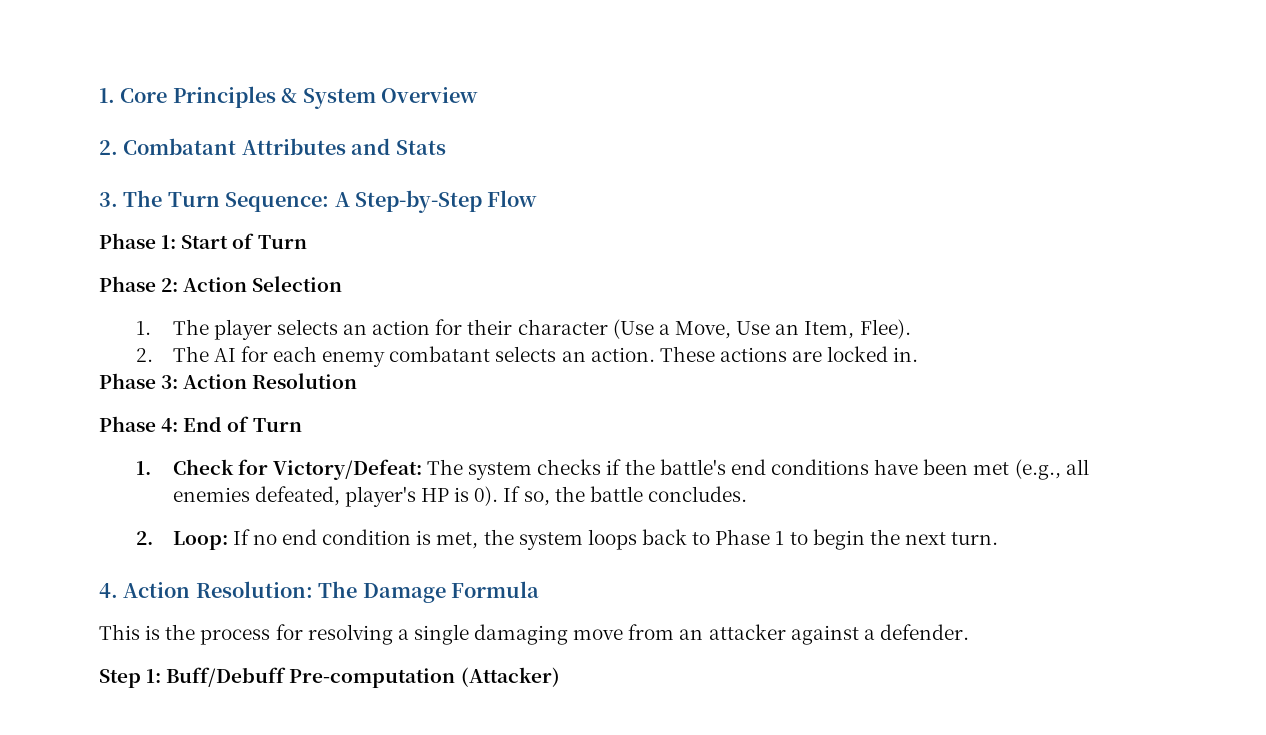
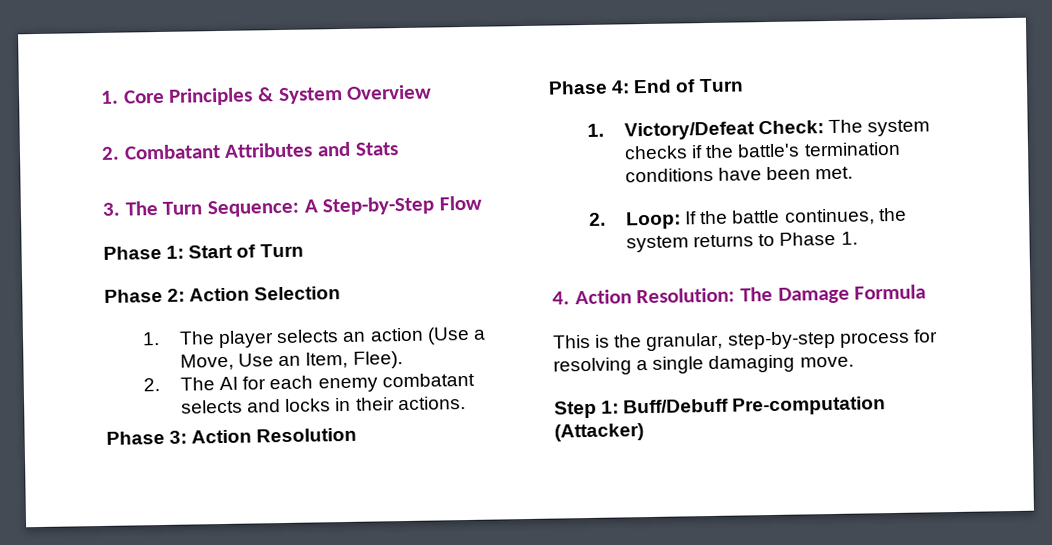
- 1. The player selects an action for their character (Use a Move, Use an Item, Flee).
+ 1. The player selects an action (Use a Move, Use an Item, Flee).
- 2. The AI for each enemy combatant selects an action. These actions are locked in.
+ 2. The AI for each enemy combatant selects and locks in their actions.
- 1. Check for Victory/Defeat: The system checks if the battle's end conditions have been met (e.g., all enemies defeated, player's HP is 0). If so, the battle concludes.
- 2. Loop: If no end condition is met, the system loops back to Phase 1 to begin the next turn.
+ 1. Victory/Defeat Check: The system checks if the battle's termination conditions have been met.
+ 2. Loop: If the battle continues, the system returns to Phase 1.
- This is the process for resolving a single damaging move from an attacker against a defender.
+ This is the granular, step-by-step process for resolving a single damaging move.

